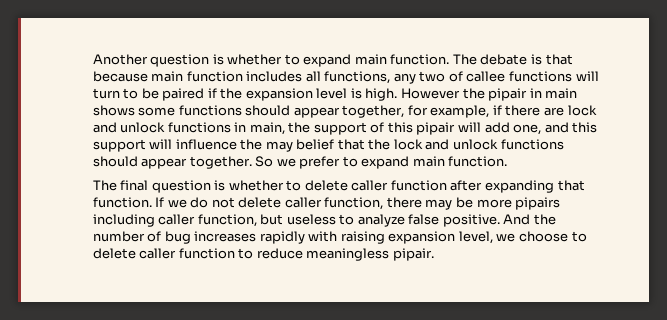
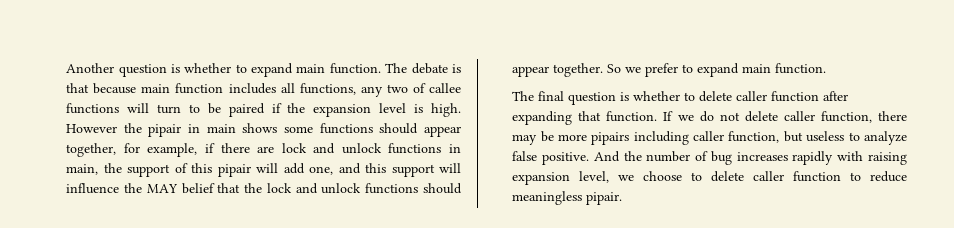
- However the pipair in main shows some functions should appear together, for example, if there are lock and unlock functions in main, the support of this pipair will add one, and this support will influence the may belief that the lock and unlock functions should appear together.
+ However the pipair in main shows some functions should appear together, for example, if there are lock and unlock functions in main, the support of this pipair will add one, and this support will influence the MAY belief that the lock and unlock functions should appear together.

